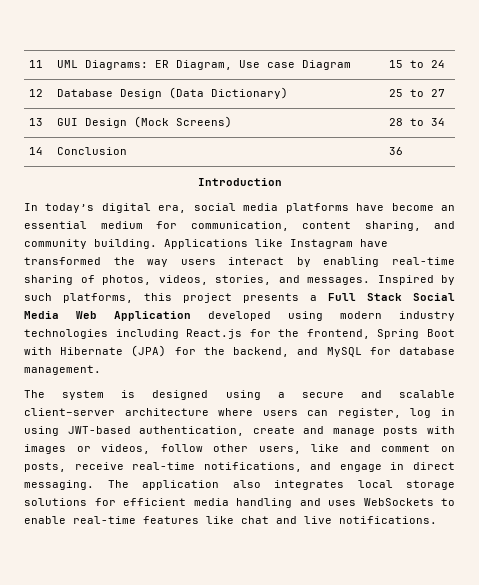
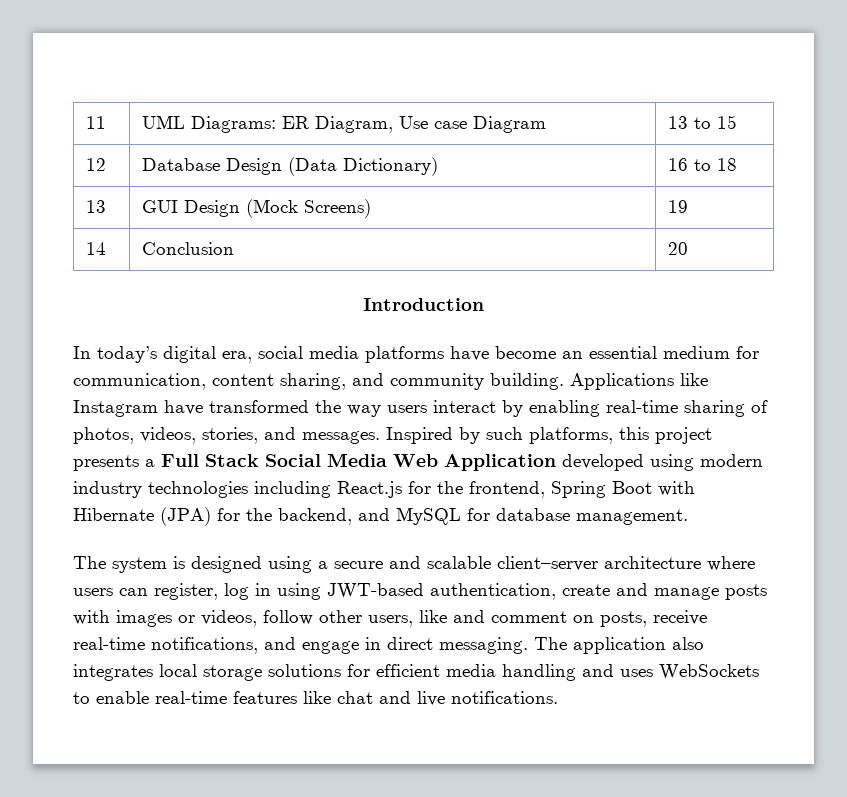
- 11 | UML Diagrams: ER Diagram, Use case Diagram | 15 to 24
+ 11 | UML Diagrams: ER Diagram, Use case Diagram | 13 to 15
- 12 | Database Design (Data Dictionary) | 25 to 27
+ 12 | Database Design (Data Dictionary) | 16 to 18
- 13 | GUI Design (Mock Screens) | 28 to 34
+ 13 | GUI Design (Mock Screens) | 19
- 14 | Conclusion | 36
+ 14 | Conclusion | 20

